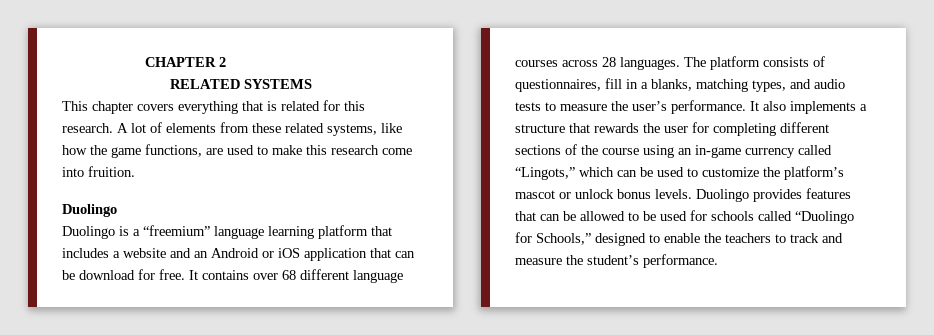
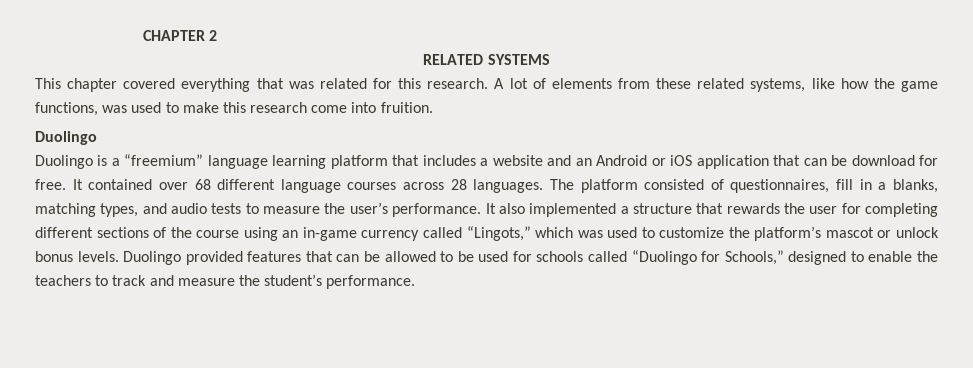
- This chapter covers everything that is related for this research.
+ This chapter covered everything that was related for this research.
- A lot of elements from these related systems, like how the game functions, are used to make this research come into fruition.
+ A lot of elements from these related systems, like how the game functions, was used to make this research come into fruition.
- It contains over 68 different language courses across 28 languages.
+ It contained over 68 different language courses across 28 languages.
- The platform consists of questionnaires, fill in a blanks, matching types, and audio tests to measure the user’s performance.
+ The platform consisted of questionnaires, fill in a blanks, matching types, and audio tests to measure the user’s performance.
- It also implements a structure that rewards the user for completing different sections of the course using an in-game currency called “Lingots,” which can be used to customize the platform’s mascot or unlock bonus levels.
+ It also implemented a structure that rewards the user for completing different sections of the course using an in-game currency called “Lingots,” which was used to customize the platform’s mascot or unlock bonus levels.
- Duolingo provides features that can be allowed to be used for schools called “Duolingo for Schools,” designed to enable the teachers to track and measure the student’s performance.
+ Duolingo provided features that can be allowed to be used for schools called “Duolingo for Schools,” designed to enable the teachers to track and measure the student’s performance.

